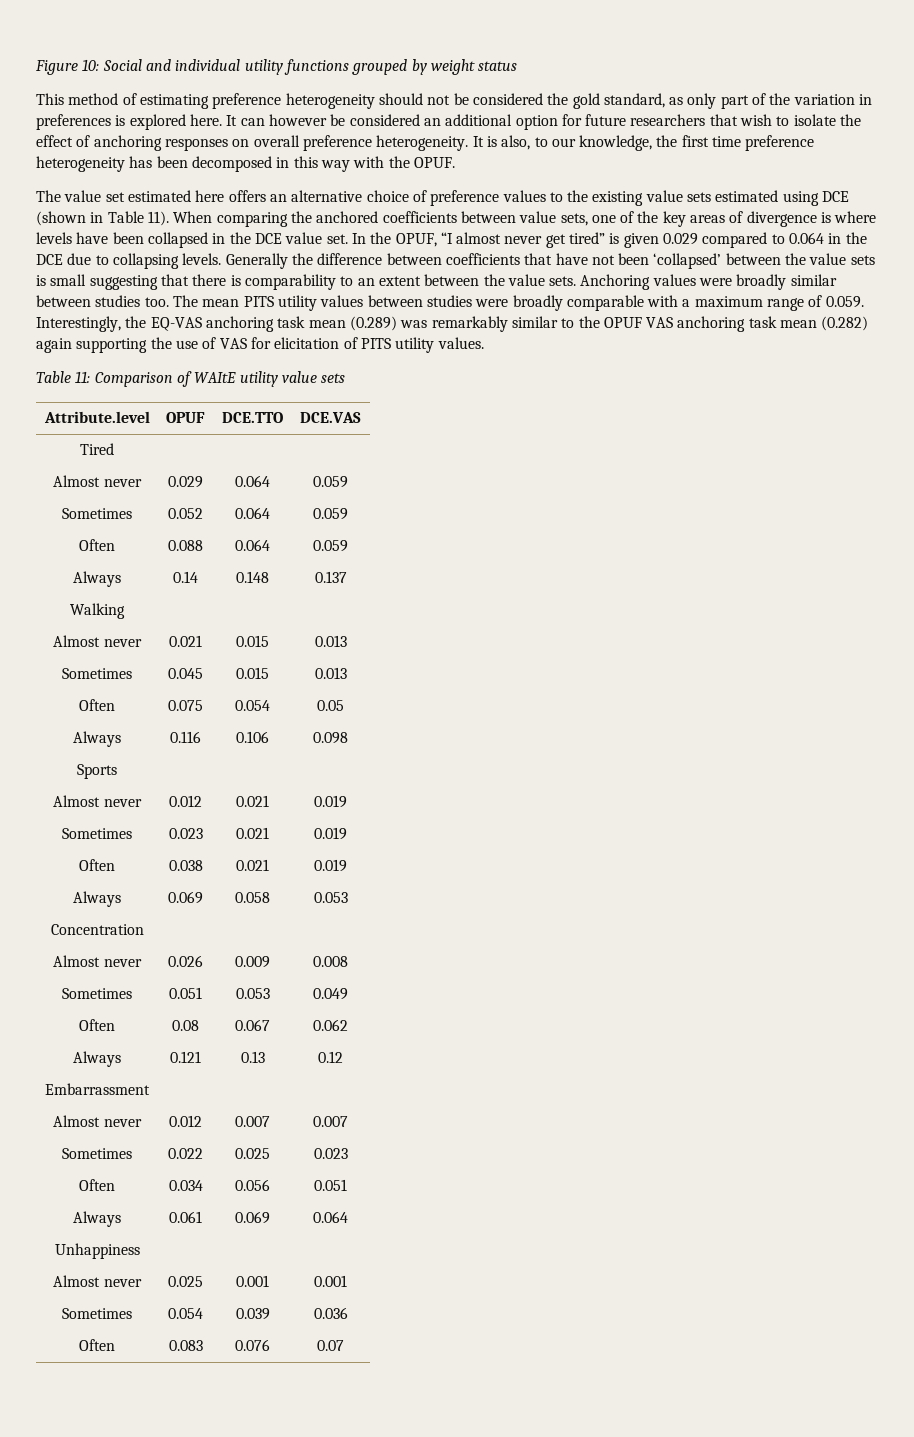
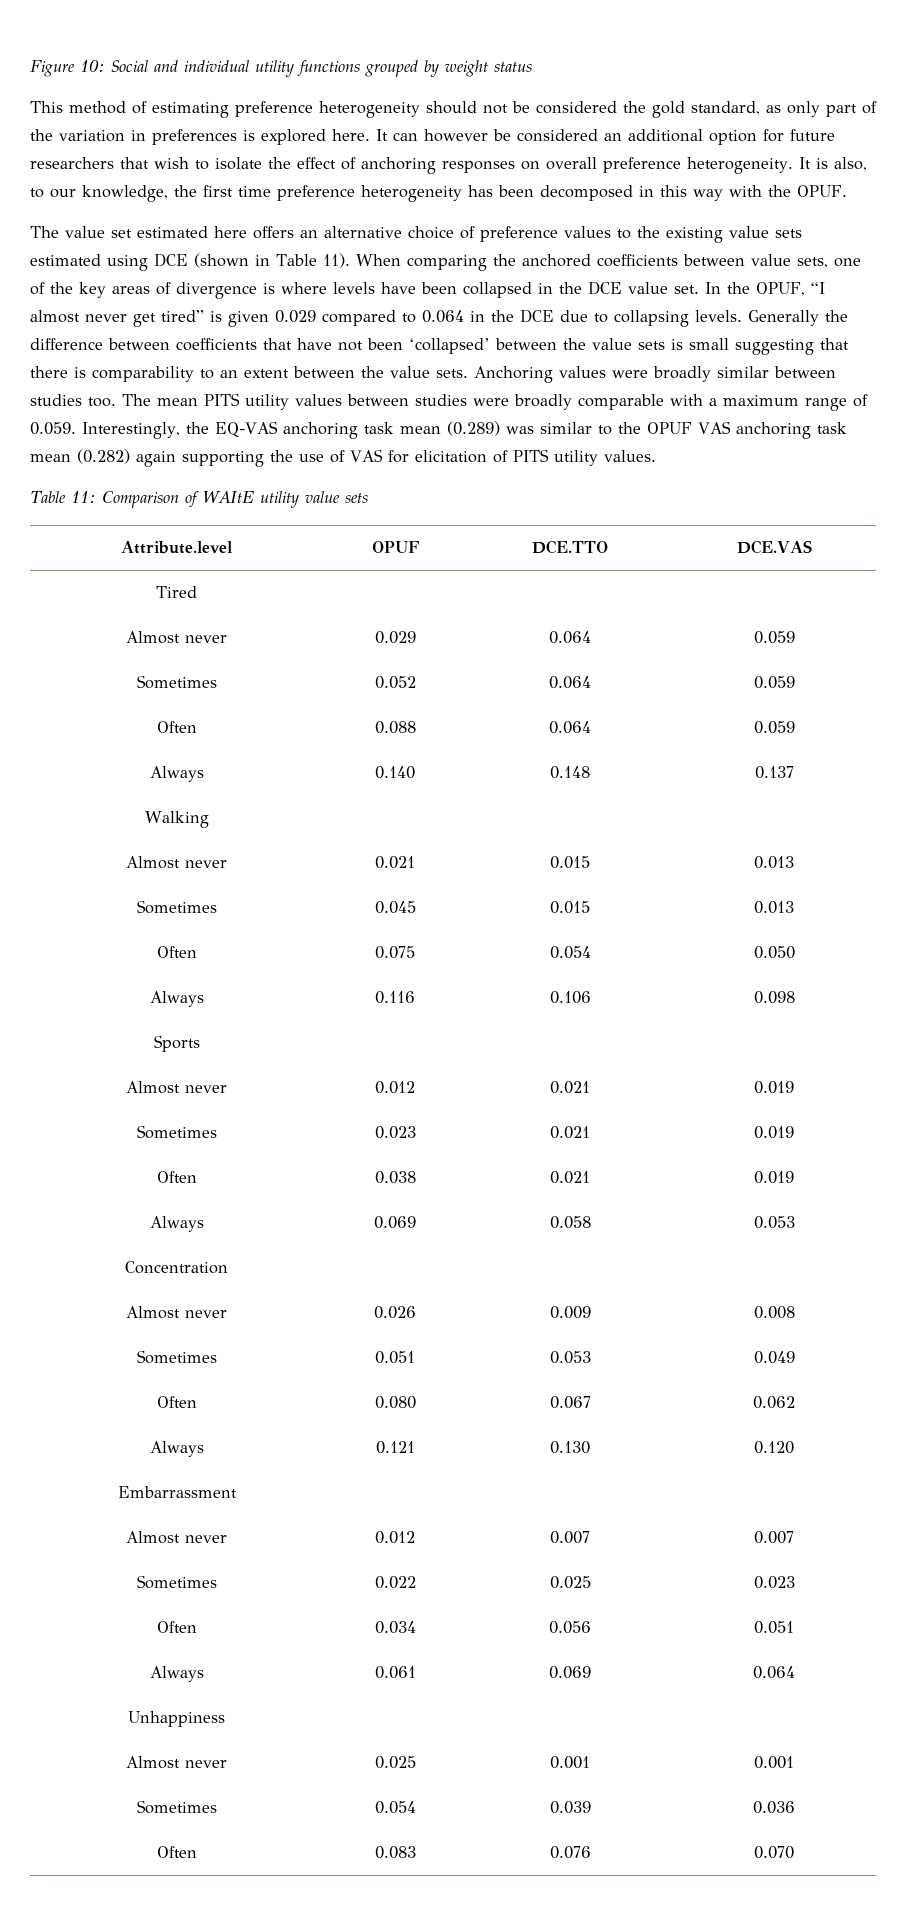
- The mean PITS utility values between studies were broadly comparable with a maximum range of 0.059. Interestingly, the EQ-VAS anchoring task mean (0.289) was remarkably similar to the OPUF VAS anchoring task mean (0.282) again supporting the use of VAS for elicitation of PITS utility values.
+ The mean PITS utility values between studies were broadly comparable with a maximum range of 0.059. Interestingly, the EQ-VAS anchoring task mean (0.289) was similar to the OPUF VAS anchoring task mean (0.282) again supporting the use of VAS for elicitation of PITS utility values.
- Always | 0.14 | 0.148 | 0.137
+ Always | 0.140 | 0.148 | 0.137
- Often | 0.075 | 0.054 | 0.05
+ Often | 0.075 | 0.054 | 0.050
- Often | 0.08 | 0.067 | 0.062
+ Often | 0.080 | 0.067 | 0.062
- Always | 0.121 | 0.13 | 0.12
+ Always | 0.121 | 0.130 | 0.120
- Often | 0.083 | 0.076 | 0.07
+ Often | 0.083 | 0.076 | 0.070

